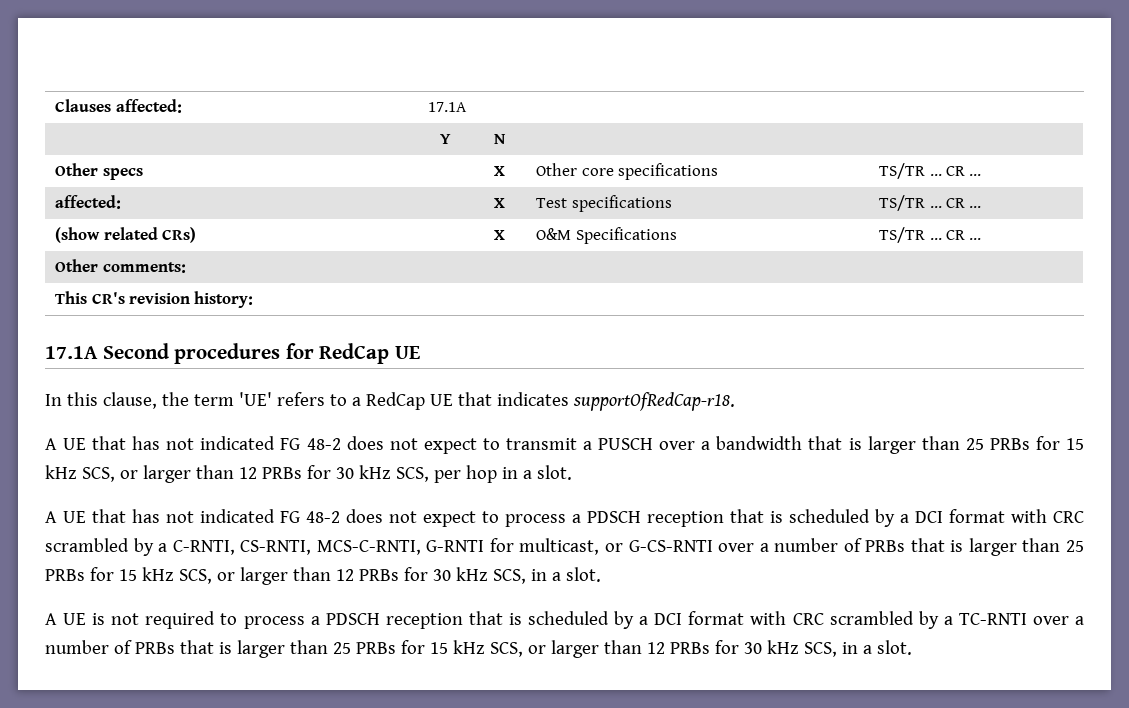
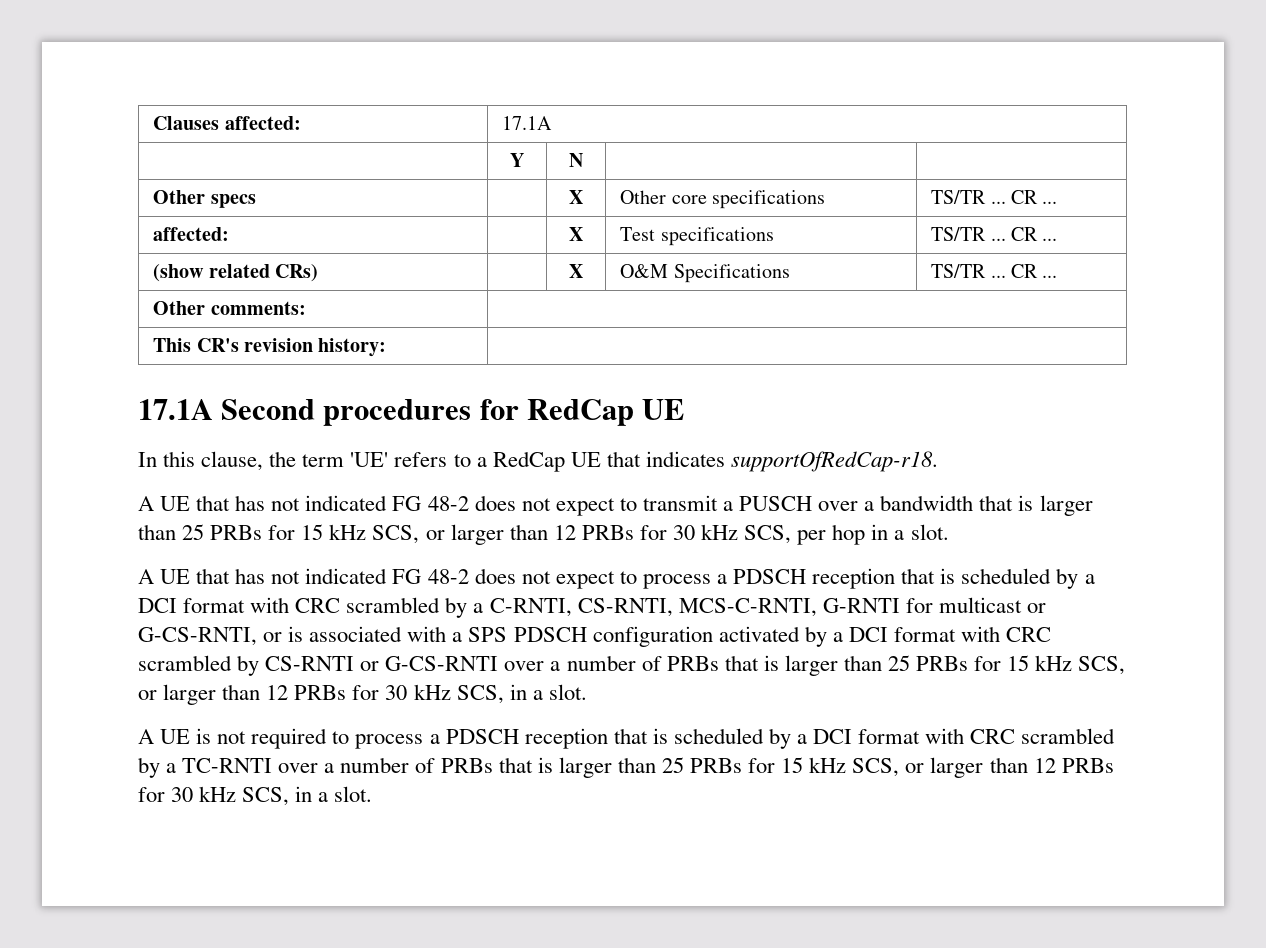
- A UE that has not indicated FG 48-2 does not expect to process a PDSCH reception that is scheduled by a DCI format with CRC scrambled by a C-RNTI, CS-RNTI, MCS-C-RNTI, G-RNTI for multicast, or G-CS-RNTI over a number of PRBs that is larger than 25 PRBs for 15 kHz SCS, or larger than 12 PRBs for 30 kHz SCS, in a slot.
+ A UE that has not indicated FG 48-2 does not expect to process a PDSCH reception that is scheduled by a DCI format with CRC scrambled by a C-RNTI, CS-RNTI, MCS-C-RNTI, G-RNTI for multicast or G-CS-RNTI, or is associated with a SPS PDSCH configuration activated by a DCI format with CRC scrambled by CS-RNTI or G-CS-RNTI over a number of PRBs that is larger than 25 PRBs for 15 kHz SCS, or larger than 12 PRBs for 30 kHz SCS, in a slot.

